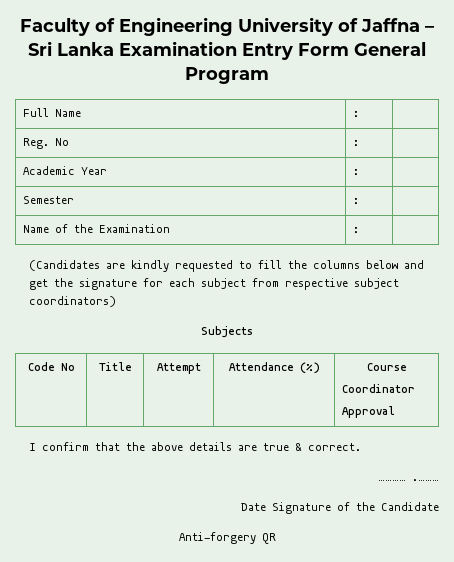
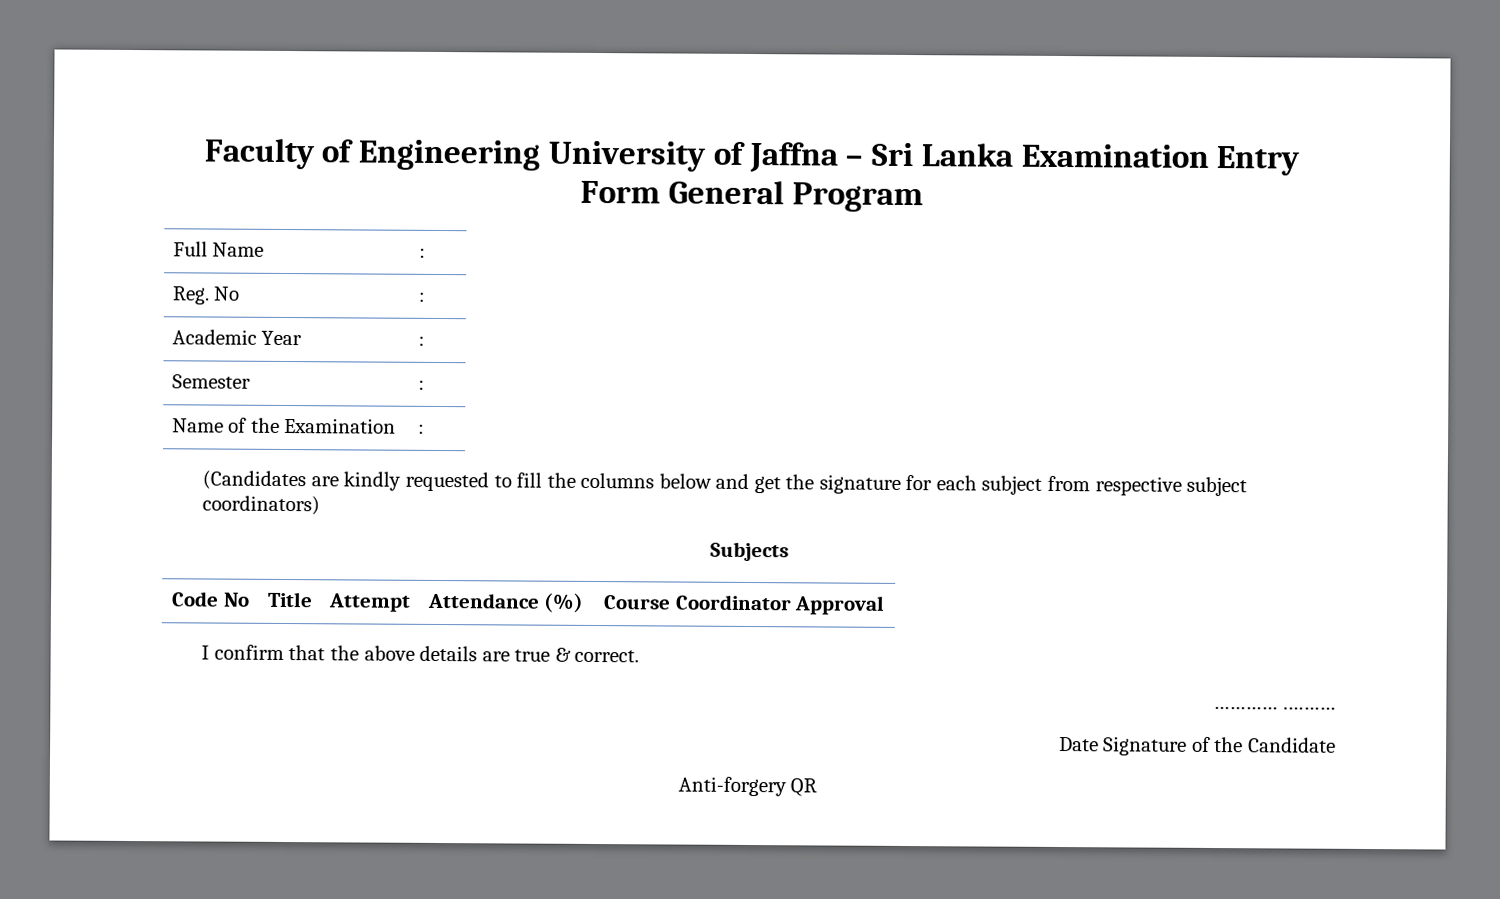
- Code No | Title | Attempt | Attendance (%) | Course
- Coordinator
- Approval
+ Code No | Title | Attempt | Attendance (%) | Course Coordinator Approval

